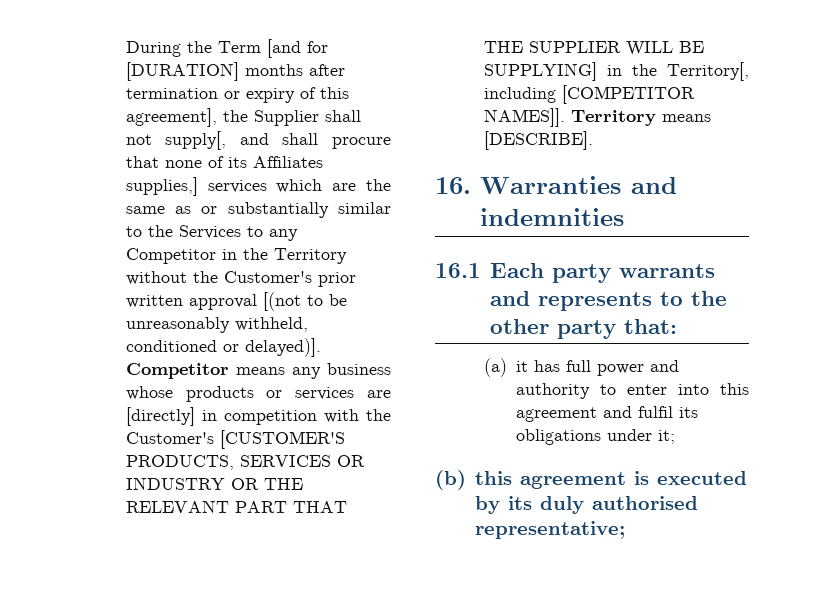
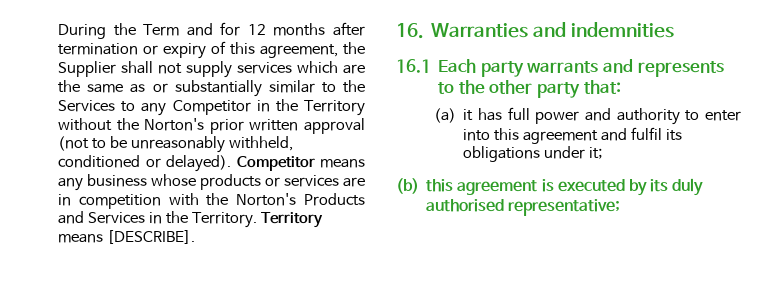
- During the Term [and for [DURATION] months after termination or expiry of this agreement], the Supplier shall not supply[, and shall procure that none of its Affiliates supplies,] services which are the same as or substantially similar to the Services to any Competitor in the Territory without the Customer's prior written approval [(not to be unreasonably withheld, conditioned or delayed)].
+ During the Term and for 12 months after termination or expiry of this agreement, the Supplier shall not supply services which are the same as or substantially similar to the Services to any Competitor in the Territory without the Norton's prior written approval (not to be unreasonably withheld, conditioned or delayed).
- Competitor means any business whose products or services are [directly] in competition with the Customer's [CUSTOMER'S PRODUCTS, SERVICES OR INDUSTRY OR THE RELEVANT PART THAT THE SUPPLIER WILL BE SUPPLYING] in the Territory[, including [COMPETITOR NAMES]].
+ Competitor means any business whose products or services are in competition with the Norton's Products and Services in the Territory.

